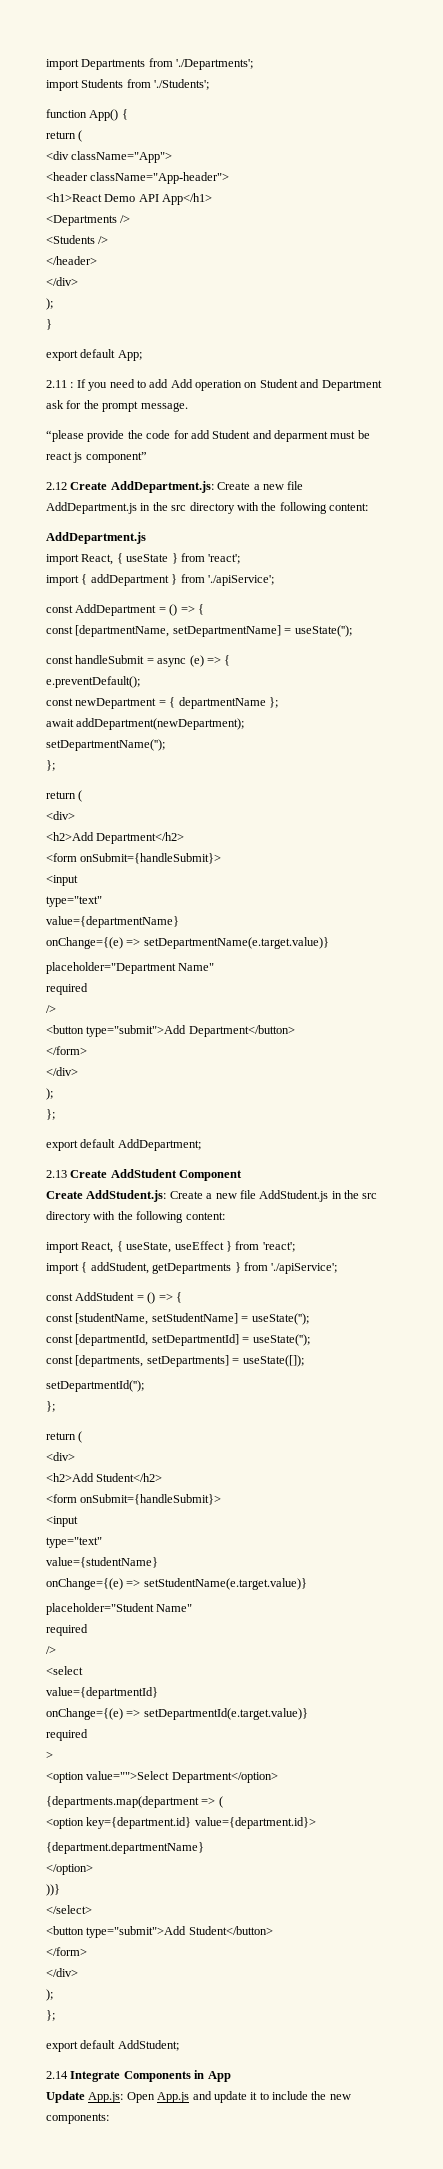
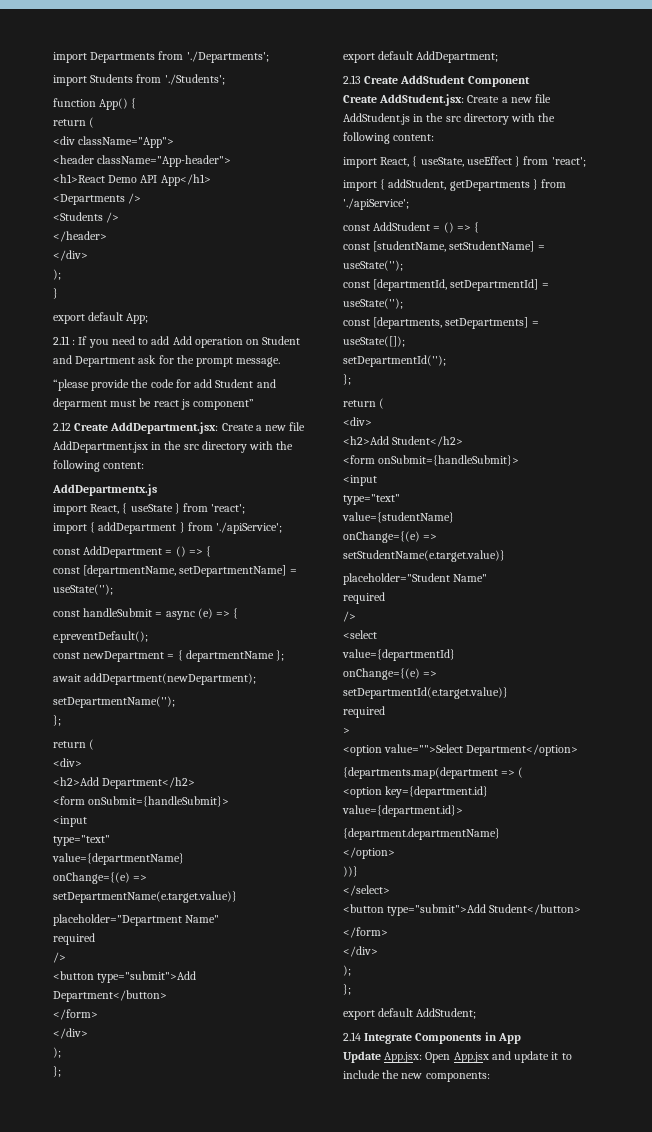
- 2.12 Create AddDepartment.js: Create a new file AddDepartment.js in the src directory with the following content:
- AddDepartment.js
+ 2.12 Create AddDepartment.jsx: Create a new file AddDepartment.jsx in the src directory with the following content:
+ AddDepartmentx.js
- Create AddStudent.js: Create a new file AddStudent.js in the src directory with the following content:
+ Create AddStudent.jsx: Create a new file AddStudent.js in the src directory with the following content:
- Update App.js: Open App.js and update it to include the new components:
+ Update App.jsx: Open App.jsx and update it to include the new components:

